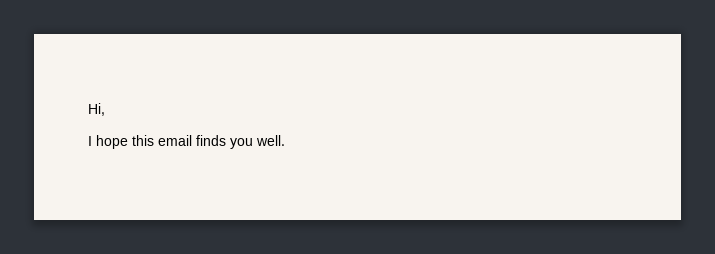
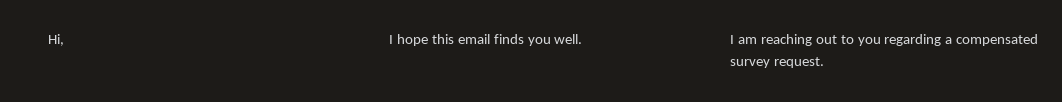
+ I am reaching out to you regarding a compensated survey request.

